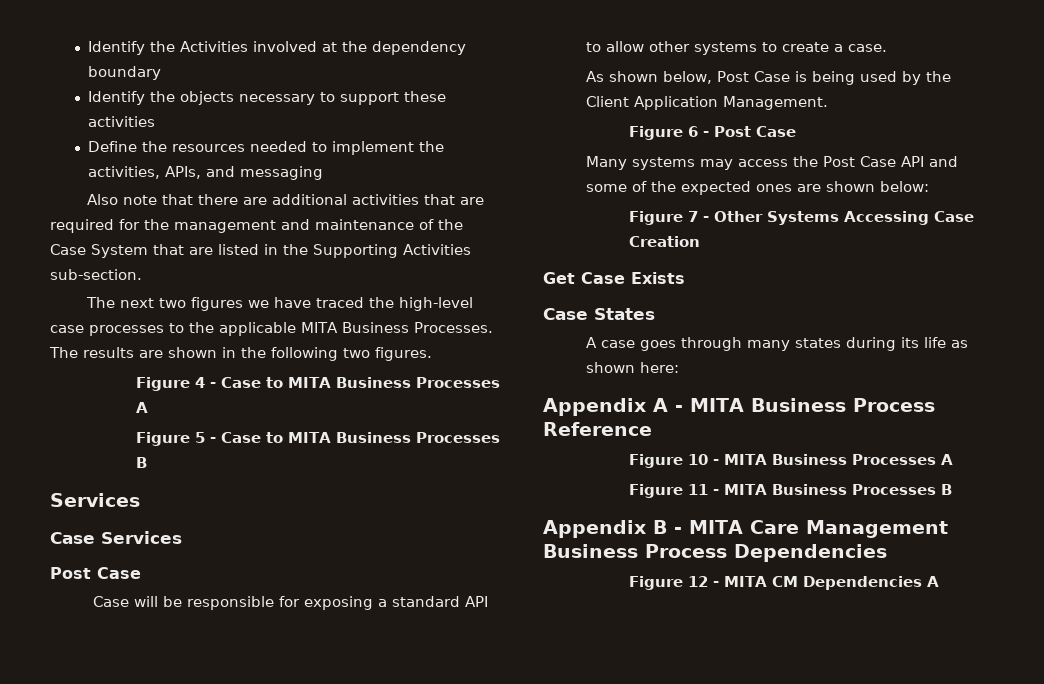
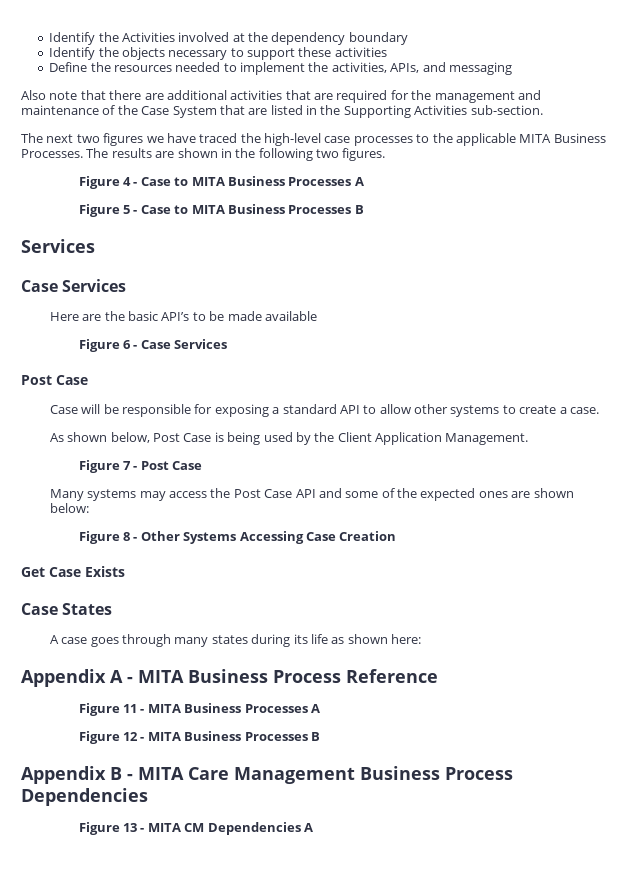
+ Here are the basic API’s to be made available
+ Figure 6 - Case Services
- Figure 6 - Post Case
+ Figure 7 - Post Case
- Figure 7 - Other Systems Accessing Case Creation
+ Figure 8 - Other Systems Accessing Case Creation
- Figure 10 - MITA Business Processes A
+ Figure 11 - MITA Business Processes A
- Figure 11 - MITA Business Processes B
+ Figure 12 - MITA Business Processes B
- Figure 12 - MITA CM Dependencies A
+ Figure 13 - MITA CM Dependencies A

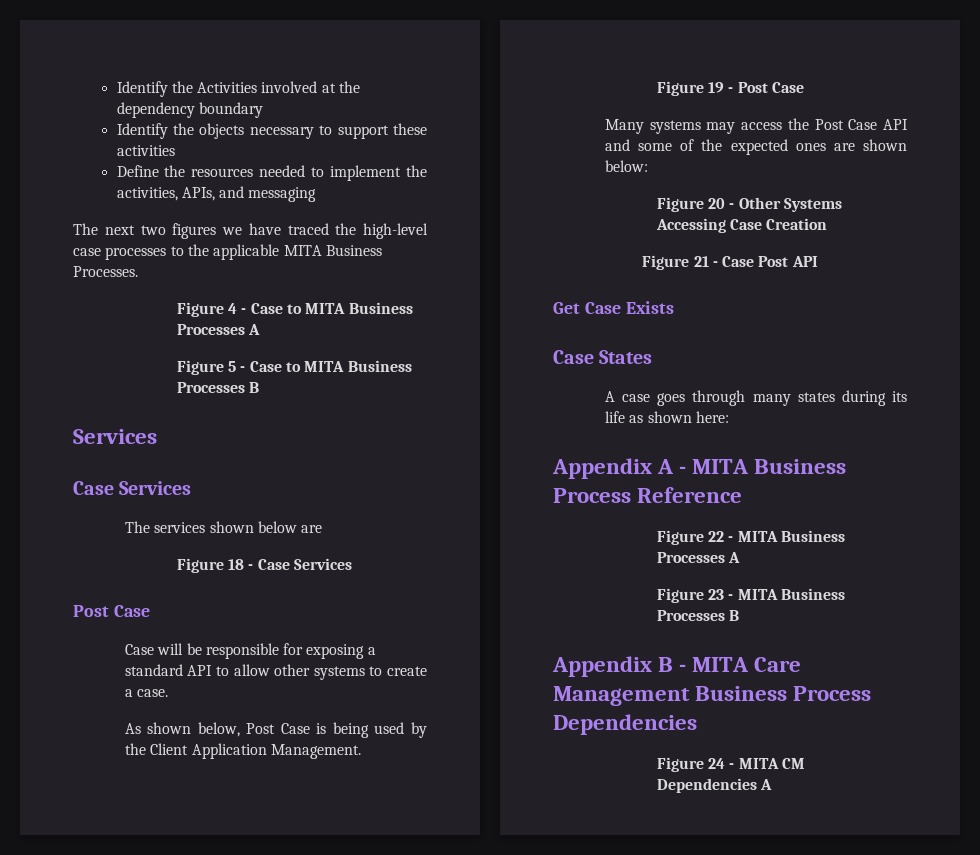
- Also note that there are additional activities that are required for the management and maintenance of the Case System that are listed in the Supporting Activities sub-section.
- The results are shown in the following two figures.
- Here are the basic API’s to be made available
- Figure 6 - Case Services
+ The services shown below are
+ Figure 18 - Case Services
- Figure 7 - Post Case
+ Figure 19 - Post Case
- Figure 8 - Other Systems Accessing Case Creation
+ Figure 20 - Other Systems Accessing Case Creation
+ Figure 21 - Case Post API
- Figure 11 - MITA Business Processes A
+ Figure 22 - MITA Business Processes A
- Figure 12 - MITA Business Processes B
+ Figure 23 - MITA Business Processes B
- Figure 13 - MITA CM Dependencies A
+ Figure 24 - MITA CM Dependencies A

